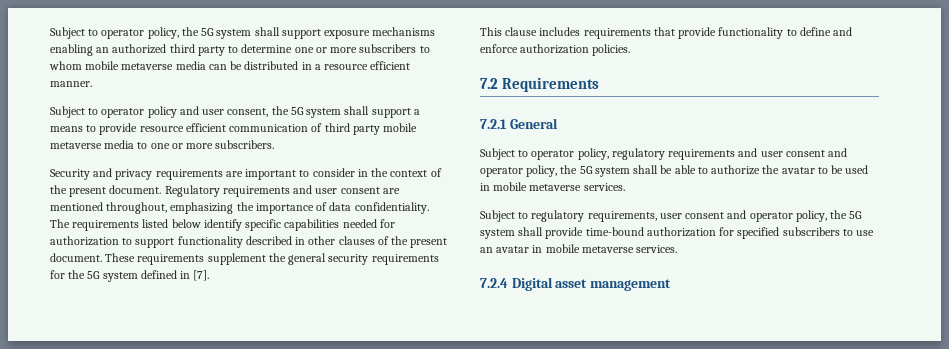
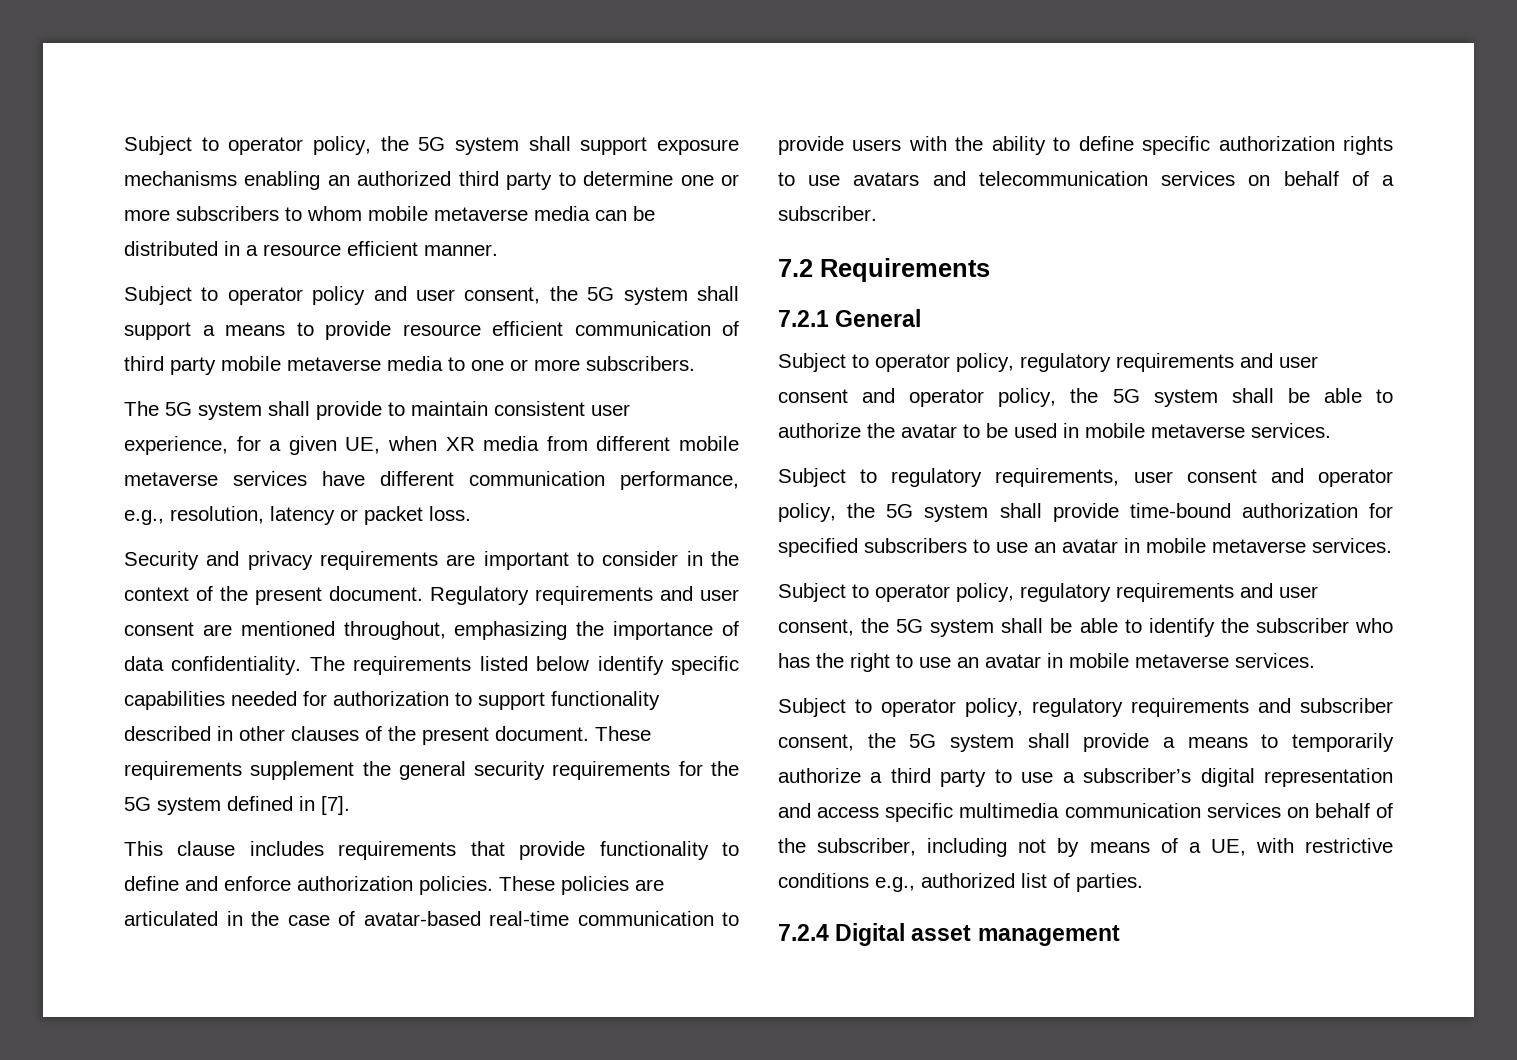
+ The 5G system shall provide to maintain consistent user experience, for a given UE, when XR media from different mobile metaverse services have different communication performance, e.g., resolution, latency or packet loss.
+ These policies are articulated in the case of avatar-based real-time communication to provide users with the ability to define specific authorization rights to use avatars and telecommunication services on behalf of a subscriber.
+ Subject to operator policy, regulatory requirements and user consent, the 5G system shall be able to identify the subscriber who has the right to use an avatar in mobile metaverse services.
+ Subject to operator policy, regulatory requirements and subscriber consent, the 5G system shall provide a means to temporarily authorize a third party to use a subscriber’s digital representation and access specific multimedia communication services on behalf of the subscriber, including not by means of a UE, with restrictive conditions e.g., authorized list of parties.

